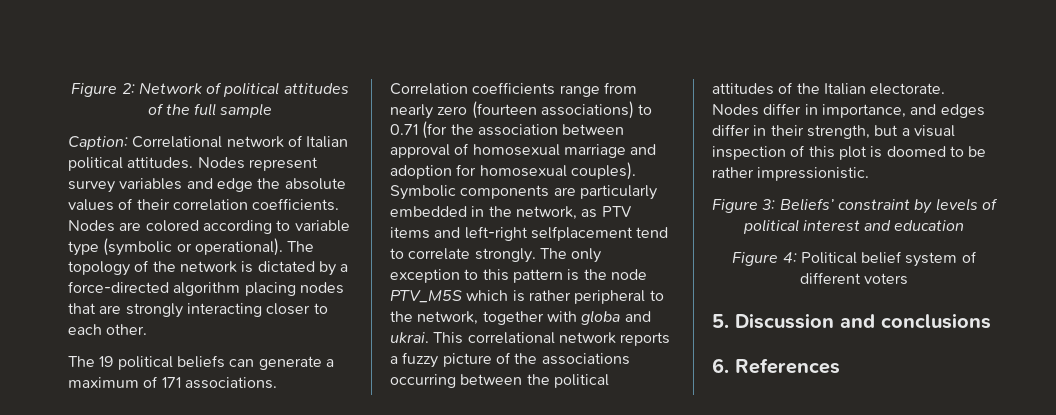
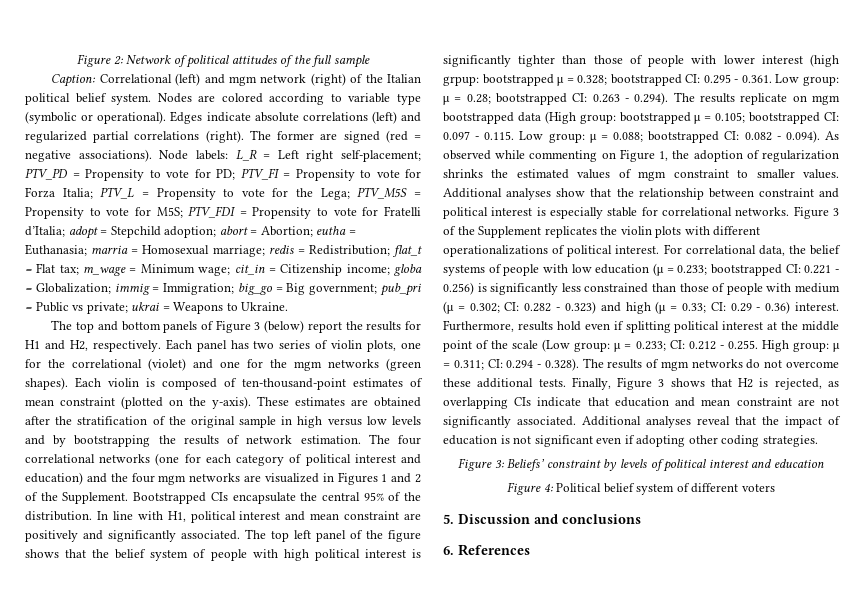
- Caption: Correlational network of Italian political attitudes. Nodes represent survey variables and edge the absolute values of their correlation coefficients.
+ Caption: Correlational (left) and mgm network (right) of the Italian political belief system.
- The topology of the network is dictated by a force-directed algorithm placing nodes that are strongly interacting closer to each other.
- The 19 political beliefs can generate a maximum of 171 associations. Correlation coefficients range from nearly zero (fourteen associations) to 0.71 (for the association between approval of homosexual marriage and adoption for homosexual couples). Symbolic components are particularly embedded in the network, as PTV items and left-right selfplacement tend to correlate strongly. The only exception to this pattern is the node PTV_M5S which is rather peripheral to the network, together with globa and ukrai. This correlational network reports a fuzzy picture of the associations occurring between the political attitudes of the Italian electorate. Nodes differ in importance, and edges differ in their strength, but a visual inspection of this plot is doomed to be rather impressionistic.
+ Edges indicate absolute correlations (left) and regularized partial correlations (right). The former are signed (red = negative associations). Node labels: L_R = Left right self-placement; PTV_PD = Propensity to vote for PD; PTV_FI = Propensity to vote for Forza Italia; PTV_L = Propensity to vote for the Lega; PTV_M5S = Propensity to vote for M5S; PTV_FDI = Propensity to vote for Fratelli d’Italia; adopt = Stepchild adoption; abort = Abortion; eutha = Euthanasia; marria = Homosexual marriage; redis = Redistribution; flat_t = Flat tax; m_wage = Minimum wage; cit_in = Citizenship income; globa = Globalization; immig = Immigration; big_go = Big government; pub_pri = Public vs private; ukrai = Weapons to Ukraine.
+ The top and bottom panels of Figure 3 (below) report the results for H1 and H2, respectively. Each panel has two series of violin plots, one for the correlational (violet) and one for the mgm networks (green shapes). Each violin is composed of ten-thousand-point estimates of mean constraint (plotted on the y-axis). These estimates are obtained after the stratification of the original sample in high versus low levels and by bootstrapping the results of network estimation. The four correlational networks (one for each category of political interest and education) and the four mgm networks are visualized in Figures 1 and 2 of the Supplement. Bootstrapped CIs encapsulate the central 95% of the distribution. In line with H1, political interest and mean constraint are positively and significantly associated. The top left panel of the figure shows that the belief system of people with high political interest is significantly tighter than those of people with lower interest (high grpup: bootstrapped μ = 0.328; bootstrapped CI: 0.295 - 0.361. Low group: μ = 0.28; bootstrapped CI: 0.263 - 0.294). The results replicate on mgm bootstrapped data (High group: bootstrapped μ = 0.105; bootstrapped CI: 0.097 - 0.115. Low group: μ = 0.088; bootstrapped CI: 0.082 - 0.094). As observed while commenting on Figure 1, the adoption of regularization shrinks the estimated values of mgm constraint to smaller values. Additional analyses show that the relationship between constraint and political interest is especially stable for correlational networks. Figure 3 of the Supplement replicates the violin plots with different operationalizations of political interest. For correlational data, the belief systems of people with low education (μ = 0.233; bootstrapped CI: 0.221 - 0.256) is significantly less constrained than those of people with medium (μ = 0.302; CI: 0.282 - 0.323) and high (μ = 0.33; CI: 0.29 - 0.36) interest. Furthermore, results hold even if splitting political interest at the middle point of the scale (Low group: μ = 0.233; CI: 0.212 - 0.255. High group: μ = 0.311; CI: 0.294 - 0.328). The results of mgm networks do not overcome these additional tests. Finally, Figure 3 shows that H2 is rejected, as overlapping CIs indicate that education and mean constraint are not significantly associated. Additional analyses reveal that the impact of education is not significant even if adopting other coding strategies.

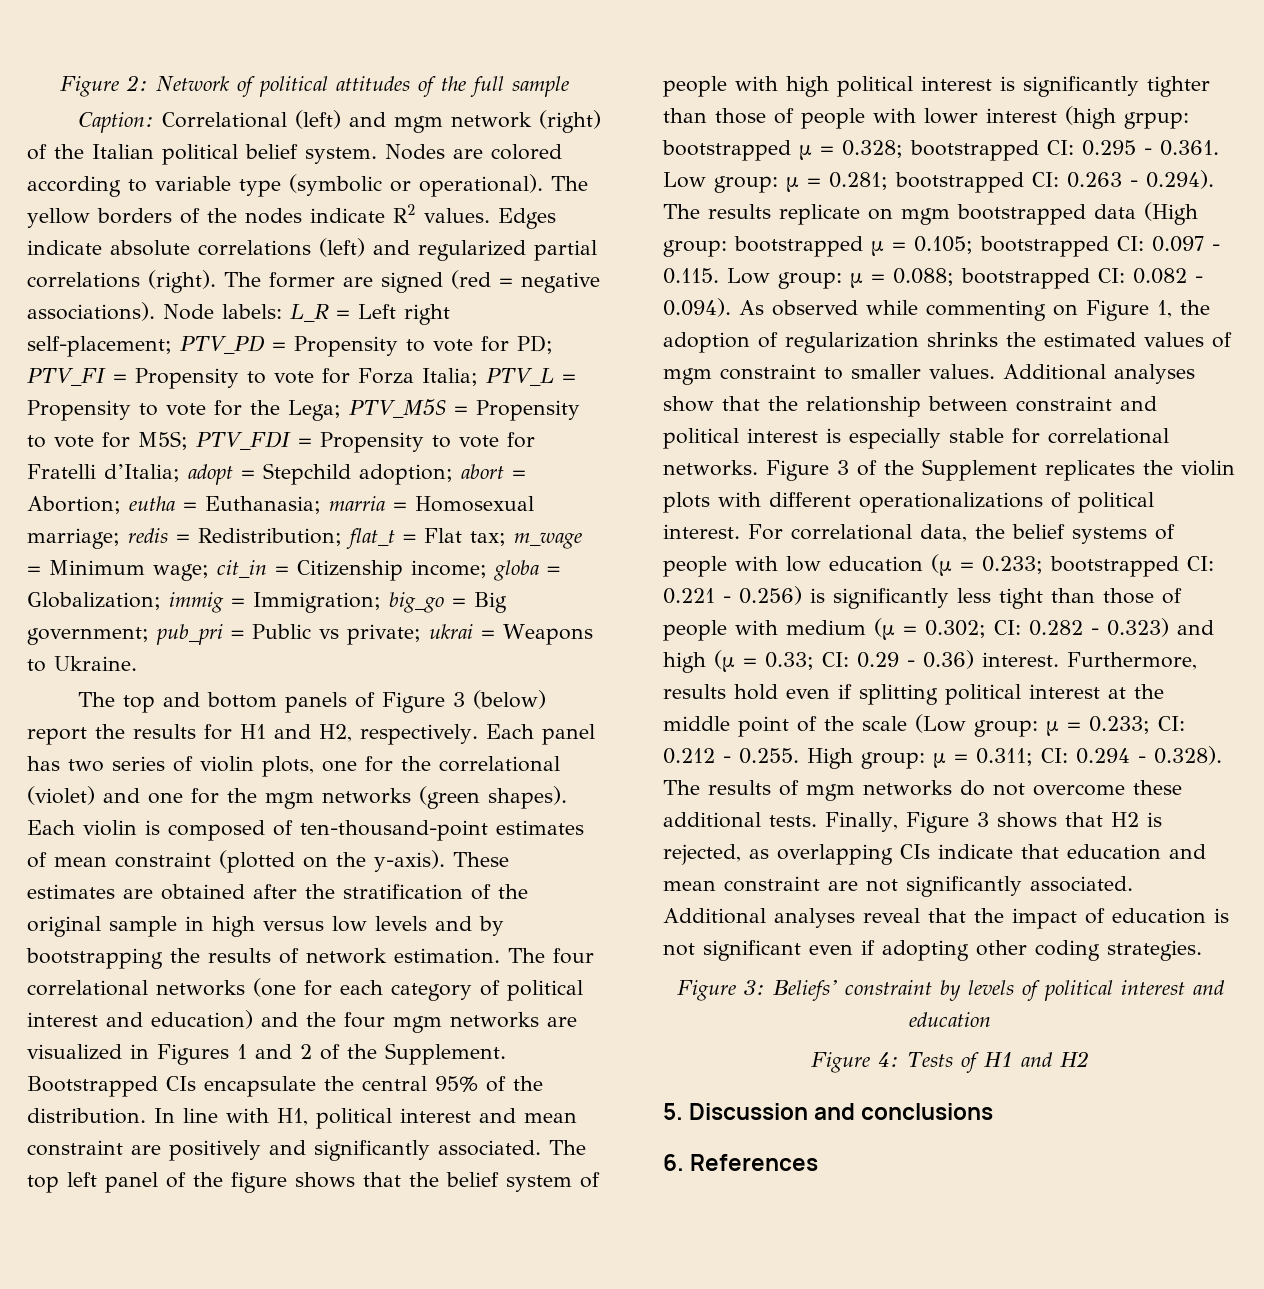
+ The yellow borders of the nodes indicate R2 values.
- μ = 0.28;
+ μ = 0.281;
- For correlational data, the belief systems of people with low education (μ = 0.233; bootstrapped CI: 0.221 - 0.256) is significantly less constrained than those of people with medium (μ = 0.302; CI: 0.282 - 0.323) and high (μ = 0.33; CI: 0.29 - 0.36) interest.
+ For correlational data, the belief systems of people with low education (μ = 0.233; bootstrapped CI: 0.221 - 0.256) is significantly less tight than those of people with medium (μ = 0.302; CI: 0.282 - 0.323) and high (μ = 0.33; CI: 0.29 - 0.36) interest.
- Figure 4: Political belief system of different voters
+ Figure 4: Tests of H1 and H2

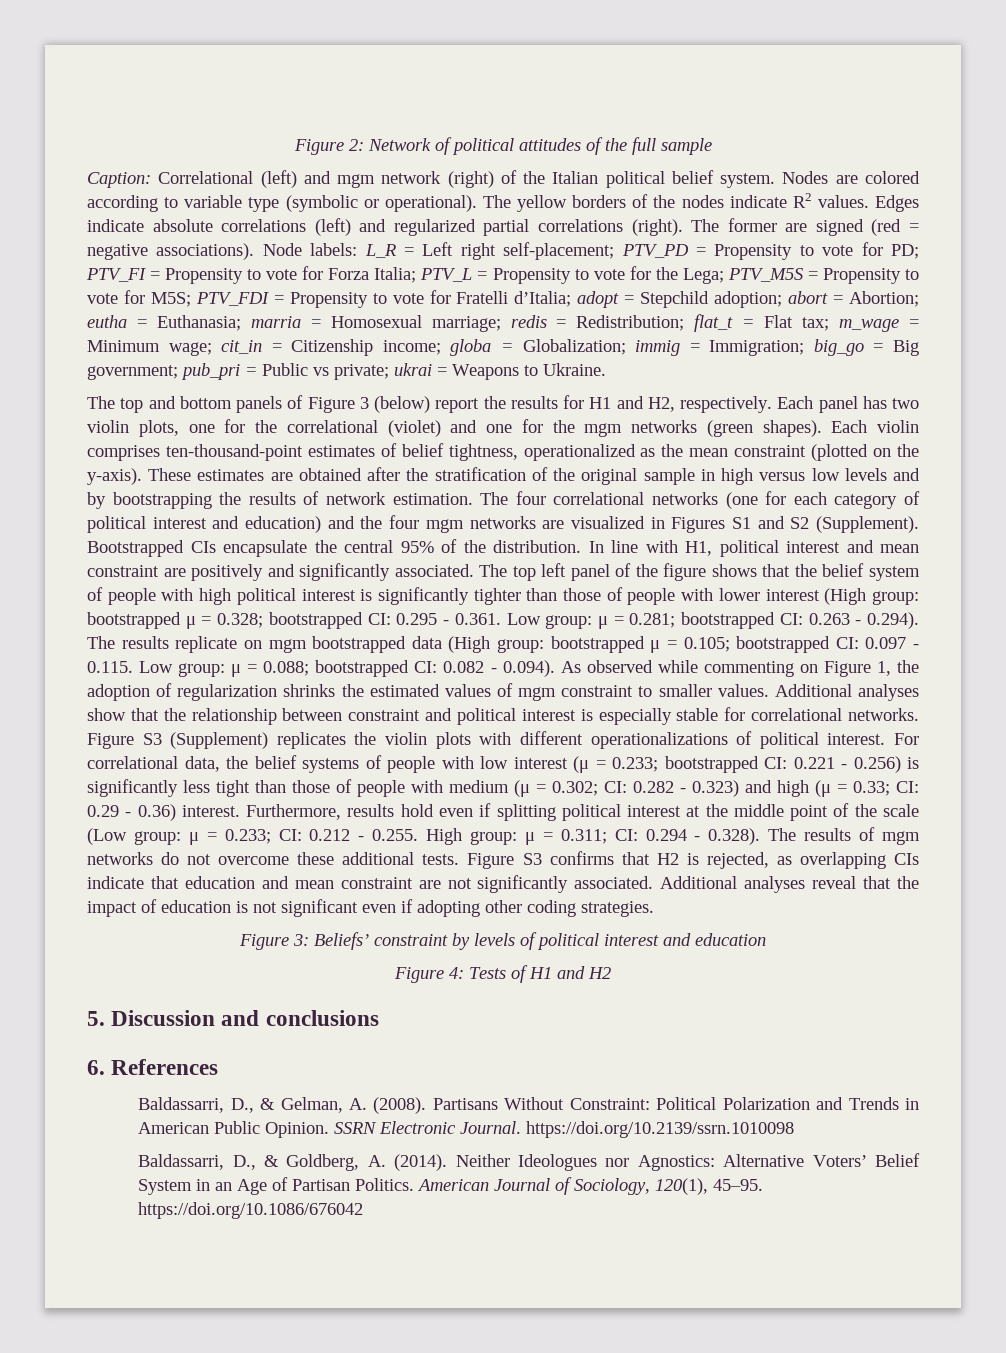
- Each panel has two series of violin plots, one for the correlational (violet) and one for the mgm networks (green shapes).
+ Each panel has two violin plots, one for the correlational (violet) and one for the mgm networks (green shapes).
- Each violin is composed of ten-thousand-point estimates of mean constraint (plotted on the y-axis).
+ Each violin comprises ten-thousand-point estimates of belief tightness, operationalized as the mean constraint (plotted on the y-axis).
- The four correlational networks (one for each category of political interest and education) and the four mgm networks are visualized in Figures 1 and 2 of the Supplement.
+ The four correlational networks (one for each category of political interest and education) and the four mgm networks are visualized in Figures S1 and S2 (Supplement).
- The top left panel of the figure shows that the belief system of people with high political interest is significantly tighter than those of people with lower interest (high grpup:
+ The top left panel of the figure shows that the belief system of people with high political interest is significantly tighter than those of people with lower interest (High group:
- Figure 3 of the Supplement replicates the violin plots with different operationalizations of political interest.
+ Figure S3 (Supplement) replicates the violin plots with different operationalizations of political interest.
- For correlational data, the belief systems of people with low education (μ = 0.233; bootstrapped CI: 0.221 - 0.256) is significantly less tight than those of people with medium (μ = 0.302; CI: 0.282 - 0.323) and high (μ = 0.33; CI: 0.29 - 0.36) interest.
+ For correlational data, the belief systems of people with low interest (μ = 0.233; bootstrapped CI: 0.221 - 0.256) is significantly less tight than those of people with medium (μ = 0.302; CI: 0.282 - 0.323) and high (μ = 0.33; CI: 0.29 - 0.36) interest.
- Finally, Figure 3 shows that H2 is rejected, as overlapping CIs indicate that education and mean constraint are not significantly associated.
+ Figure S3 confirms that H2 is rejected, as overlapping CIs indicate that education and mean constraint are not significantly associated.
+ Baldassarri, D., & Gelman, A. (2008). Partisans Without Constraint: Political Polarization and Trends in American Public Opinion. SSRN Electronic Journal. https://doi.org/10.2139/ssrn.1010098
+ Baldassarri, D., & Goldberg, A. (2014). Neither Ideologues nor Agnostics: Alternative Voters’ Belief System in an Age of Partisan Politics. American Journal of Sociology, 120(1), 45–95. https://doi.org/10.1086/676042

